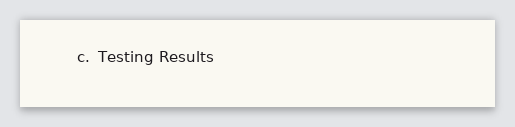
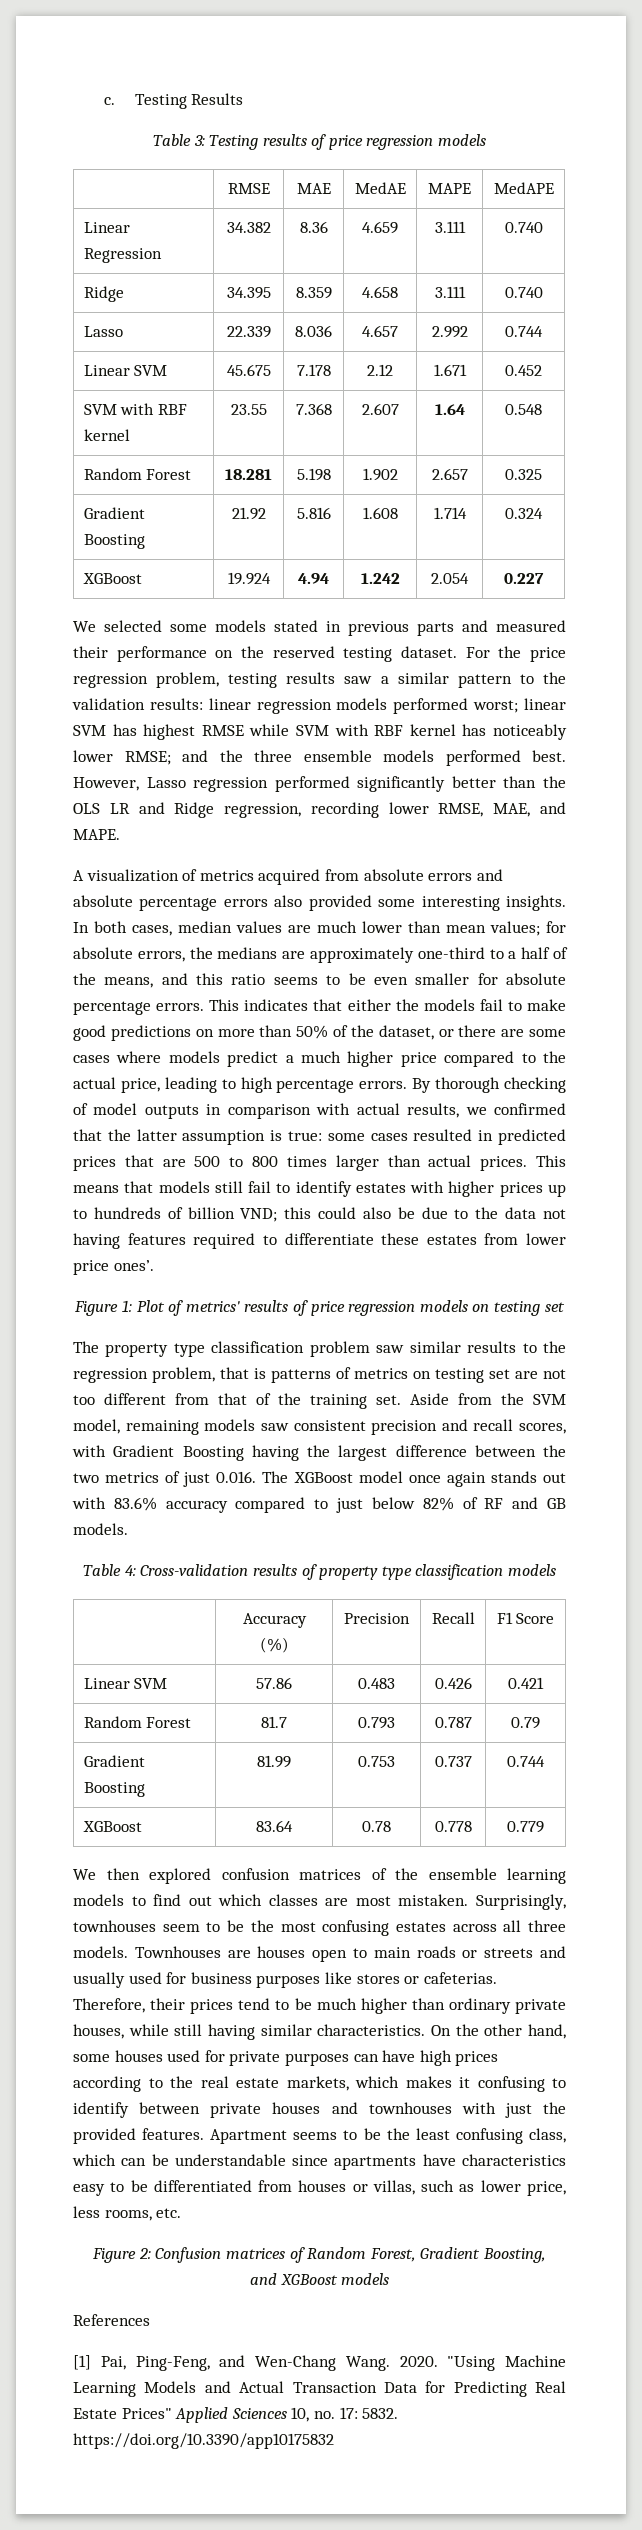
+ Table 3: Testing results of price regression models
+ | RMSE | MAE | MedAE | MAPE | MedAPE
+ Linear Regression | 34.382 | 8.36 | 4.659 | 3.111 | 0.740
+ Ridge | 34.395 | 8.359 | 4.658 | 3.111 | 0.740
+ Lasso | 22.339 | 8.036 | 4.657 | 2.992 | 0.744
+ Linear SVM | 45.675 | 7.178 | 2.12 | 1.671 | 0.452
+ SVM with RBF kernel | 23.55 | 7.368 | 2.607 | 1.64 | 0.548
+ Random Forest | 18.281 | 5.198 | 1.902 | 2.657 | 0.325
+ Gradient Boosting | 21.92 | 5.816 | 1.608 | 1.714 | 0.324
+ XGBoost | 19.924 | 4.94 | 1.242 | 2.054 | 0.227
+ We selected some models stated in previous parts and measured their performance on the reserved testing dataset. For the price regression problem, testing results saw a similar pattern to the validation results: linear regression models performed worst; linear SVM has highest RMSE while SVM with RBF kernel has noticeably lower RMSE; and the three ensemble models performed best. However, Lasso regression performed significantly better than the OLS LR and Ridge regression, recording lower RMSE, MAE, and MAPE.
+ A visualization of metrics acquired from absolute errors and absolute percentage errors also provided some interesting insights. In both cases, median values are much lower than mean values; for absolute errors, the medians are approximately one-third to a half of the means, and this ratio seems to be even smaller for absolute percentage errors. This indicates that either the models fail to make good predictions on more than 50% of the dataset, or there are some cases where models predict a much higher price compared to the actual price, leading to high percentage errors. By thorough checking of model outputs in comparison with actual results, we confirmed that the latter assumption is true: some cases resulted in predicted prices that are 500 to 800 times larger than actual prices. This means that models still fail to identify estates with higher prices up to hundreds of billion VND; this could also be due to the data not having features required to differentiate these estates from lower price ones’.
+ Figure 1: Plot of metrics' results of price regression models on testing set
+ The property type classification problem saw similar results to the regression problem, that is patterns of metrics on testing set are not too different from that of the training set. Aside from the SVM model, remaining models saw consistent precision and recall scores, with Gradient Boosting having the largest difference between the two metrics of just 0.016. The XGBoost model once again stands out with 83.6% accuracy compared to just below 82% of RF and GB models.
+ Table 4: Cross-validation results of property type classification models
+ | Accuracy (%) | Precision | Recall | F1 Score
+ Linear SVM | 57.86 | 0.483 | 0.426 | 0.421
+ Random Forest | 81.7 | 0.793 | 0.787 | 0.79
+ Gradient Boosting | 81.99 | 0.753 | 0.737 | 0.744
+ XGBoost | 83.64 | 0.78 | 0.778 | 0.779
+ We then explored confusion matrices of the ensemble learning models to find out which classes are most mistaken. Surprisingly, townhouses seem to be the most confusing estates across all three models. Townhouses are houses open to main roads or streets and usually used for business purposes like stores or cafeterias. Therefore, their prices tend to be much higher than ordinary private houses, while still having similar characteristics. On the other hand, some houses used for private purposes can have high prices according to the real estate markets, which makes it confusing to identify between private houses and townhouses with just the provided features. Apartment seems to be the least confusing class, which can be understandable since apartments have characteristics easy to be differentiated from houses or villas, such as lower price, less rooms, etc.
+ Figure 2: Confusion matrices of Random Forest, Gradient Boosting,
+ and XGBoost models
+ References
+ [1] Pai, Ping-Feng, and Wen-Chang Wang. 2020. "Using Machine Learning Models and Actual Transaction Data for Predicting Real Estate Prices" Applied Sciences 10, no. 17: 5832. https://doi.org/10.3390/app10175832

